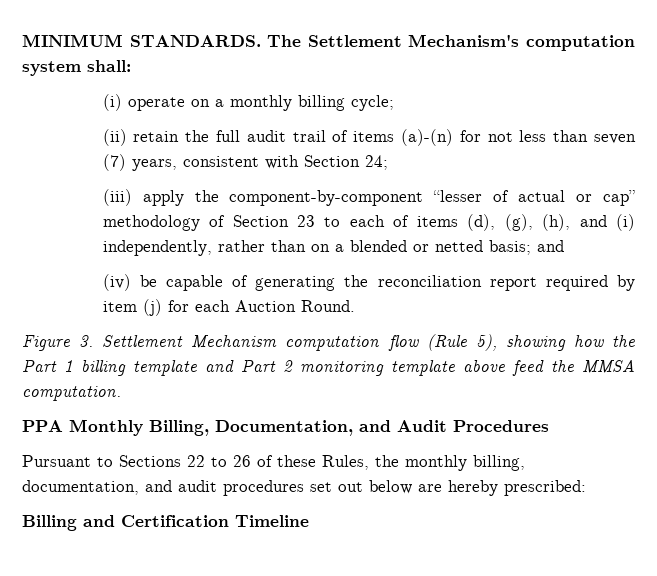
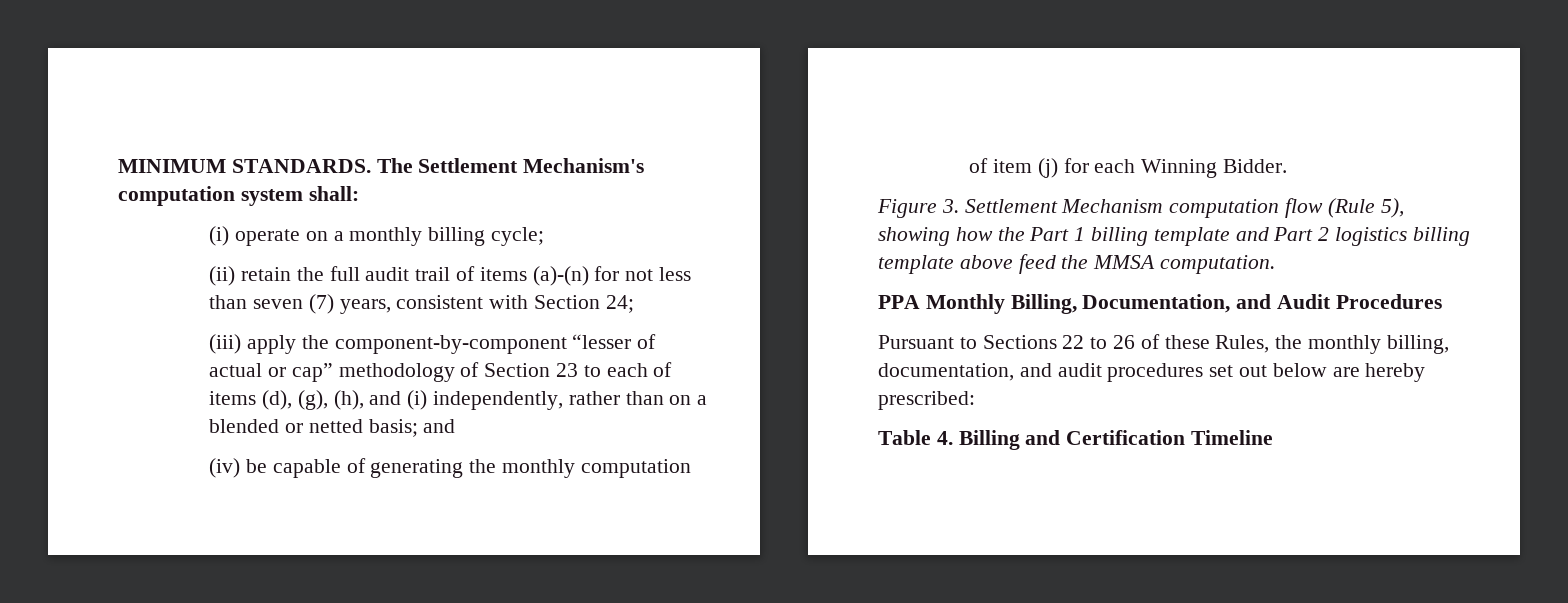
- (iv) be capable of generating the reconciliation report required by item (j) for each Auction Round.
+ (iv) be capable of generating the monthly computation of item (j) for each Winning Bidder.
- Figure 3. Settlement Mechanism computation flow (Rule 5), showing how the Part 1 billing template and Part 2 monitoring template above feed the MMSA computation.
+ Figure 3. Settlement Mechanism computation flow (Rule 5), showing how the Part 1 billing template and Part 2 logistics billing template above feed the MMSA computation.
- Billing and Certification Timeline
+ Table 4. Billing and Certification Timeline

